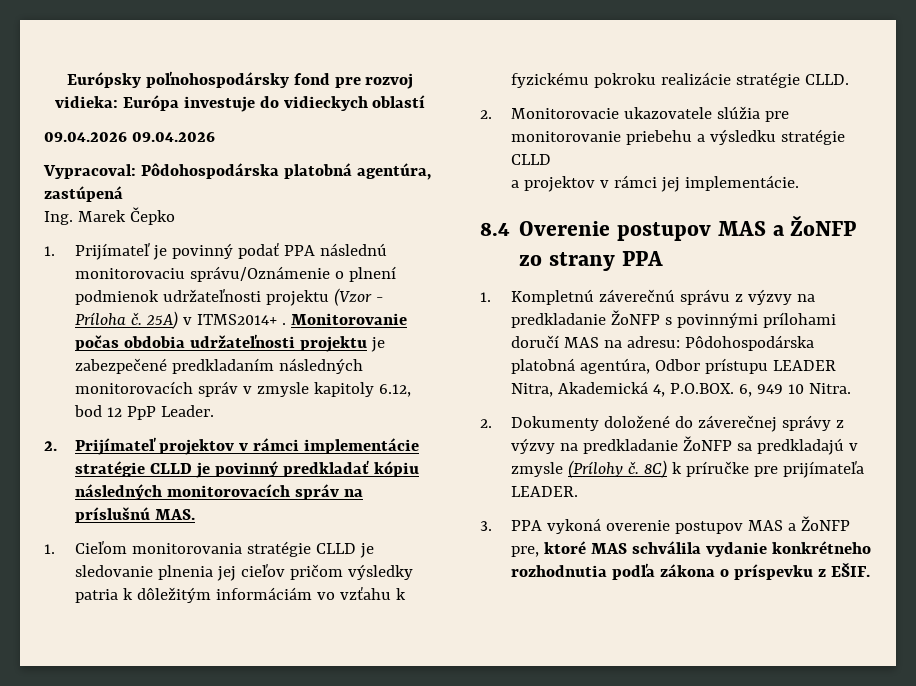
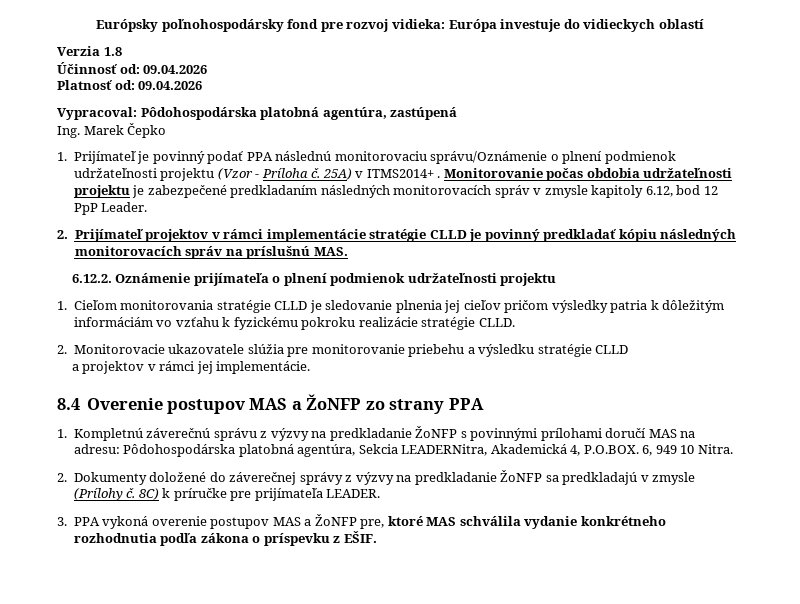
- 09.04.2026 09.04.2026
+ Verzia 1.8
+ Účinnosť od: 09.04.2026
+ Platnosť od: 09.04.2026
+ 6.12.2. Oznámenie prijímateľa o plnení podmienok udržateľnosti projektu
- 1. Kompletnú záverečnú správu z výzvy na predkladanie ŽoNFP s povinnými prílohami doručí MAS na adresu: Pôdohospodárska platobná agentúra, Odbor prístupu LEADER Nitra, Akademická 4, P.O.BOX. 6, 949 10 Nitra.
+ 1. Kompletnú záverečnú správu z výzvy na predkladanie ŽoNFP s povinnými prílohami doručí MAS na adresu: Pôdohospodárska platobná agentúra, Sekcia LEADERNitra, Akademická 4, P.O.BOX. 6, 949 10 Nitra.

